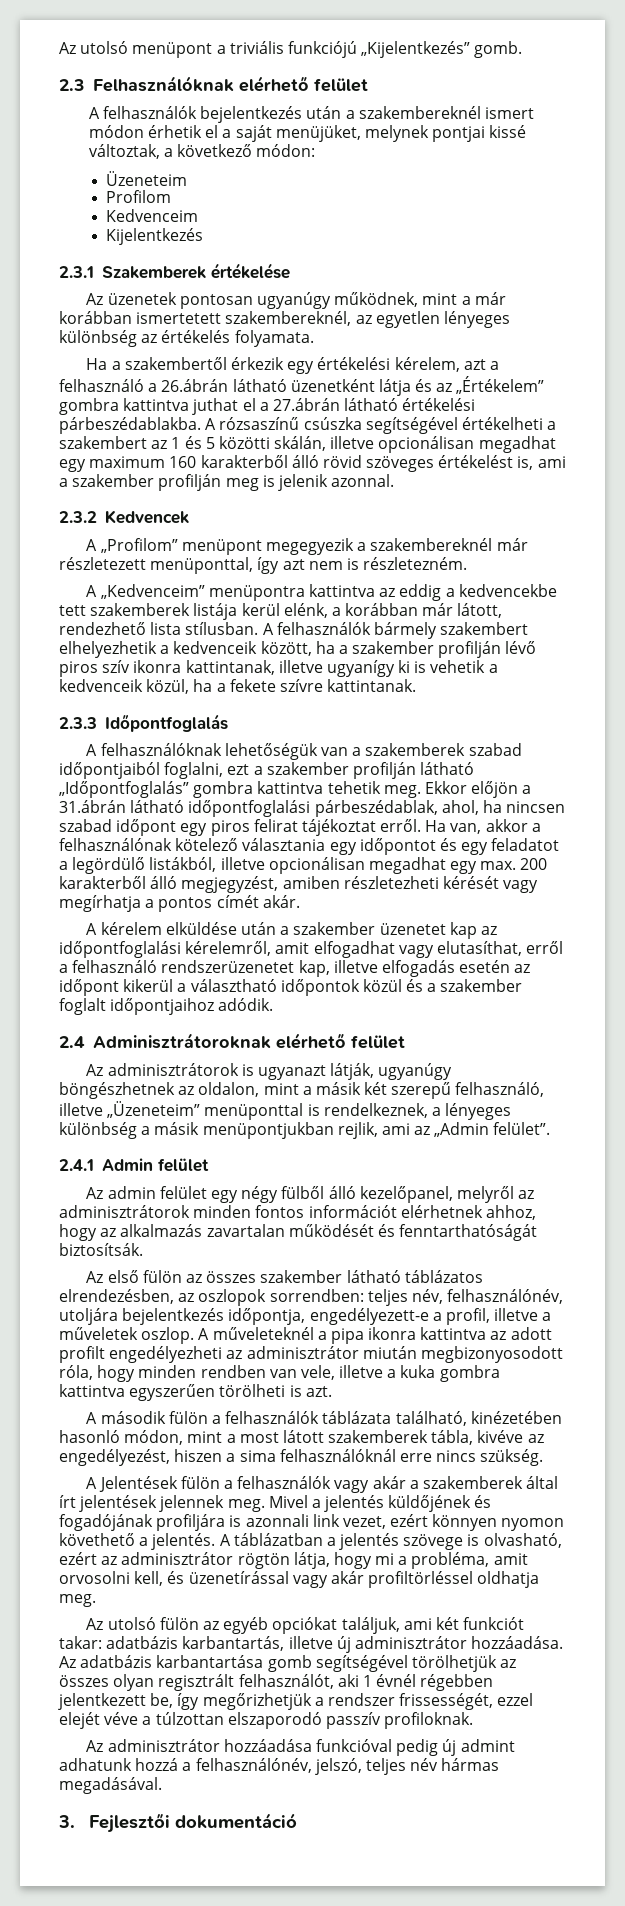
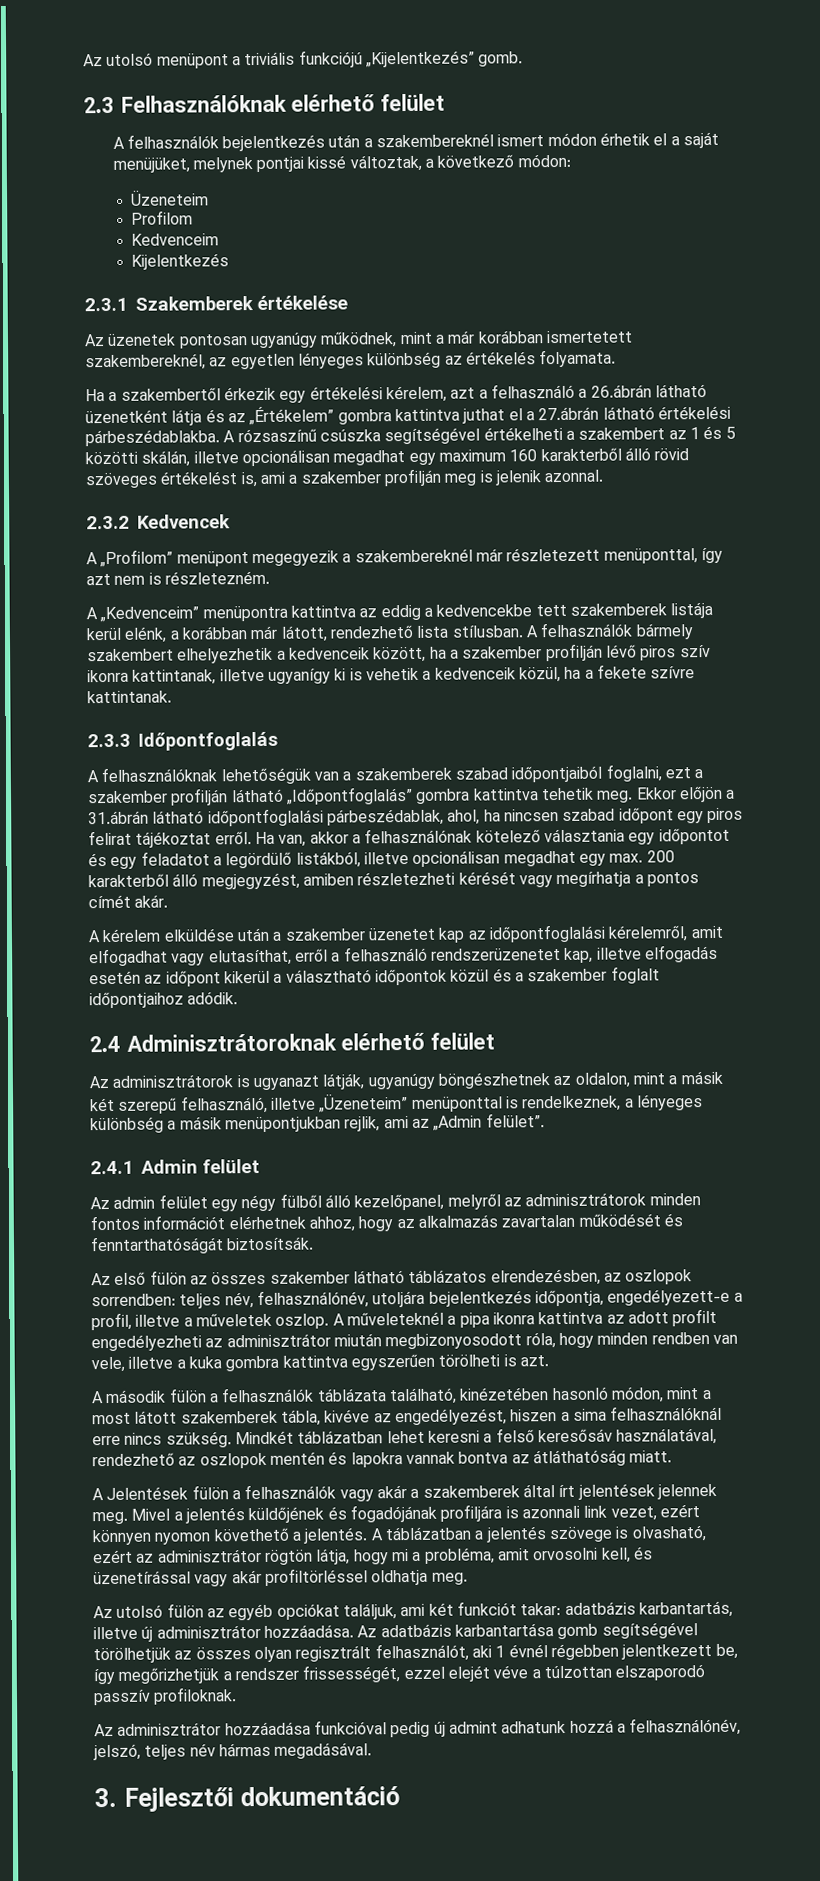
+ Mindkét táblázatban lehet keresni a felső keresősáv használatával, rendezhető az oszlopok mentén és lapokra vannak bontva az átláthatóság miatt.

